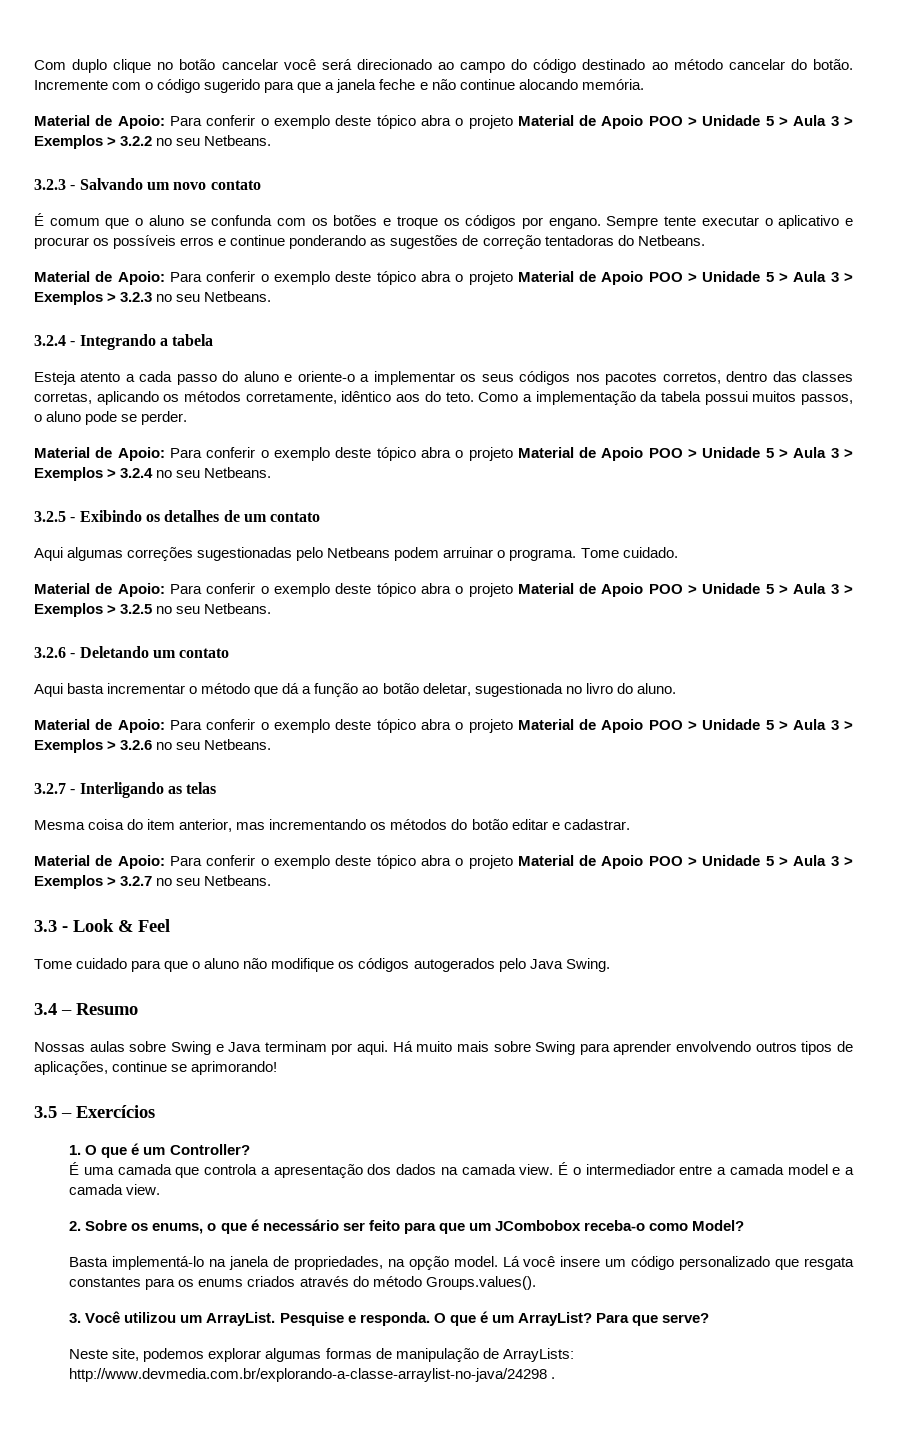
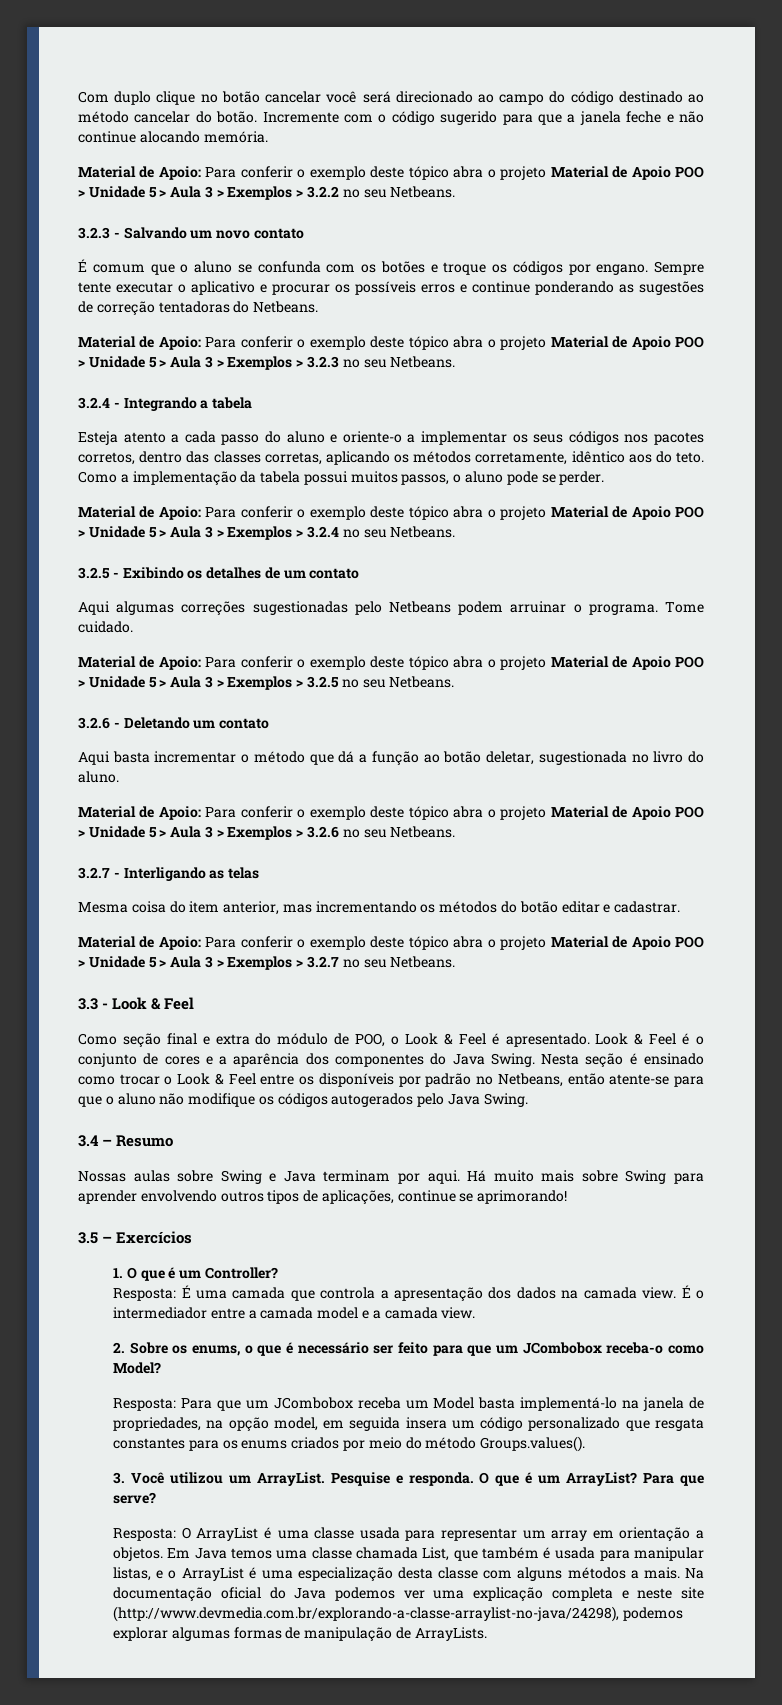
- Tome cuidado para que o aluno não modifique os códigos autogerados pelo Java Swing.
+ Como seção final e extra do módulo de POO, o Look & Feel é apresentado. Look & Feel é o conjunto de cores e a aparência dos componentes do Java Swing. Nesta seção é ensinado como trocar o Look & Feel entre os disponíveis por padrão no Netbeans, então atente-se para que o aluno não modifique os códigos autogerados pelo Java Swing.
- É uma camada que controla a apresentação dos dados na camada view.
+ Resposta: É uma camada que controla a apresentação dos dados na camada view.
- Basta implementá-lo na janela de propriedades, na opção model. Lá você insere um código personalizado que resgata constantes para os enums criados através do método Groups.values().
+ Resposta: Para que um JCombobox receba um Model basta implementá-lo na janela de propriedades, na opção model, em seguida insera um código personalizado que resgata constantes para os enums criados por meio do método Groups.values().
- Neste site, podemos explorar algumas formas de manipulação de ArrayLists: http://www.devmedia.com.br/explorando-a-classe-arraylist-no-java/24298 .
+ Resposta: O ArrayList é uma classe usada para representar um array em orientação a objetos. Em Java temos uma classe chamada List, que também é usada para manipular listas, e o ArrayList é uma especialização desta classe com alguns métodos a mais. Na documentação oficial do Java podemos ver uma explicação completa e neste site (http://www.devmedia.com.br/explorando-a-classe-arraylist-no-java/24298), podemos explorar algumas formas de manipulação de ArrayLists.

